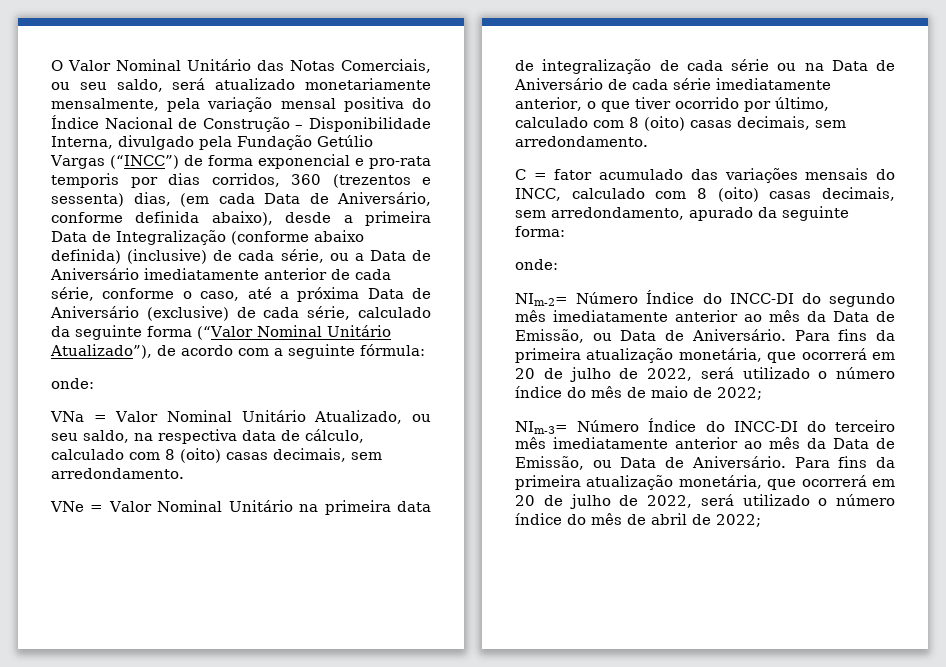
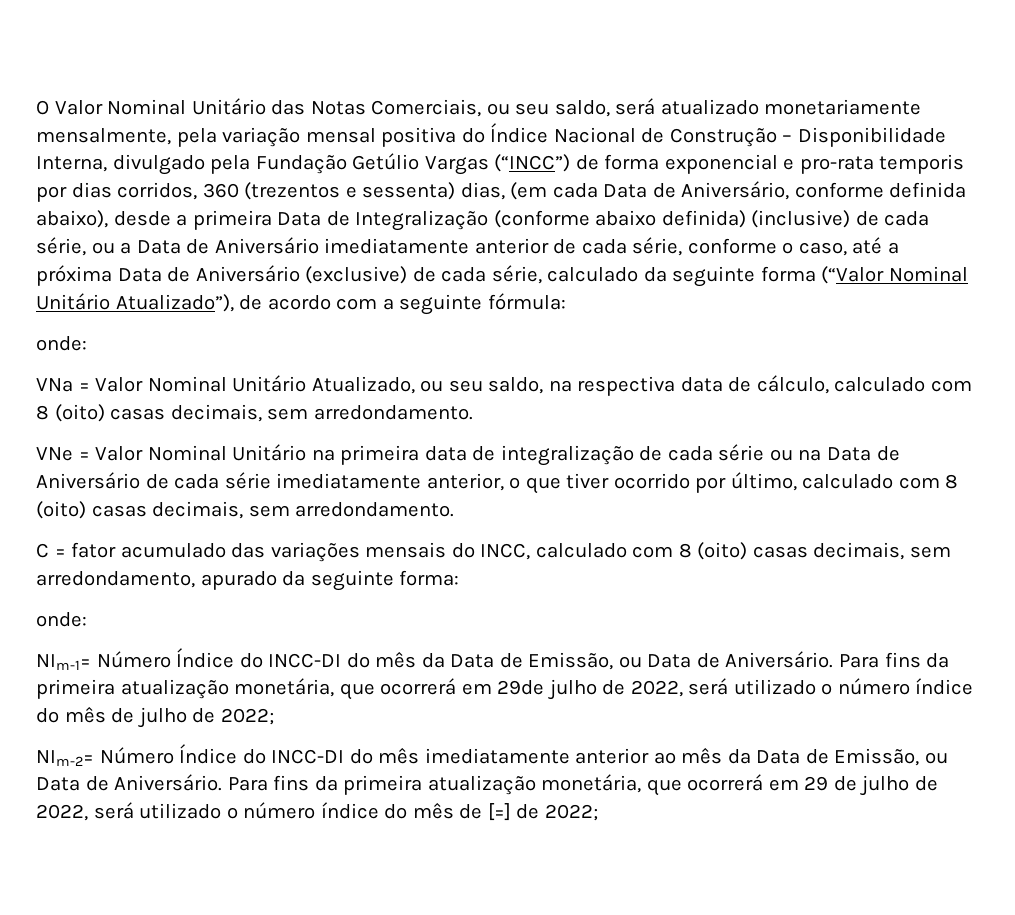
+ NIm-1= Número Índice do INCC-DI do mês da Data de Emissão, ou Data de Aniversário. Para fins da primeira atualização monetária, que ocorrerá em 29de julho de 2022, será utilizado o número índice do mês de julho de 2022;
- NIm-2= Número Índice do INCC-DI do segundo mês imediatamente anterior ao mês da Data de Emissão, ou Data de Aniversário.
+ NIm-2= Número Índice do INCC-DI do mês imediatamente anterior ao mês da Data de Emissão, ou Data de Aniversário.
- Para fins da primeira atualização monetária, que ocorrerá em 20 de julho de 2022, será utilizado o número índice do mês de maio de 2022;
- NIm-3= Número Índice do INCC-DI do terceiro mês imediatamente anterior ao mês da Data de Emissão, ou Data de Aniversário. Para fins da primeira atualização monetária, que ocorrerá em 20 de julho de 2022, será utilizado o número índice do mês de abril de 2022;
+ Para fins da primeira atualização monetária, que ocorrerá em 29 de julho de 2022, será utilizado o número índice do mês de [=] de 2022;

